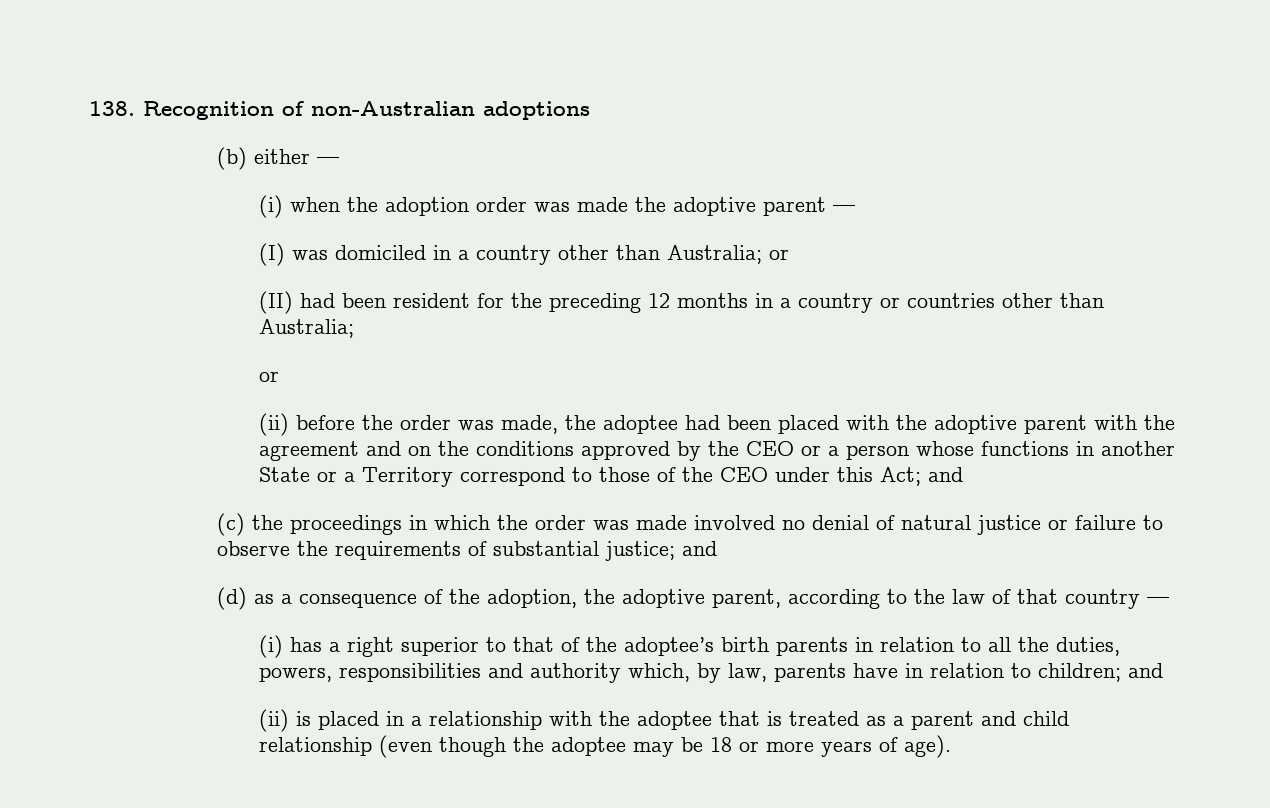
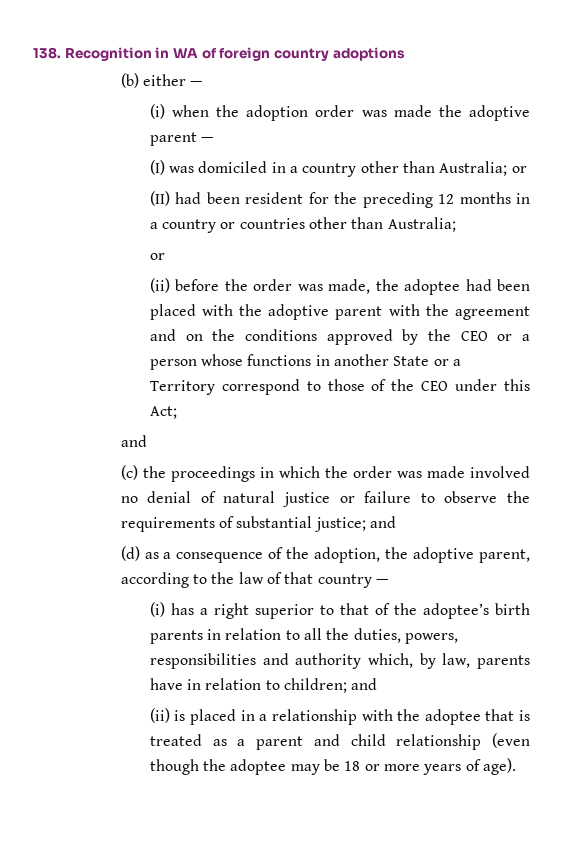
- 138. Recognition of non-Australian adoptions
+ 138. Recognition in WA of foreign country adoptions
- (ii) before the order was made, the adoptee had been placed with the adoptive parent with the agreement and on the conditions approved by the CEO or a person whose functions in another State or a Territory correspond to those of the CEO under this Act; and
+ (ii) before the order was made, the adoptee had been placed with the adoptive parent with the agreement and on the conditions approved by the CEO or a person whose functions in another State or a Territory correspond to those of the CEO under this Act;
+ and

